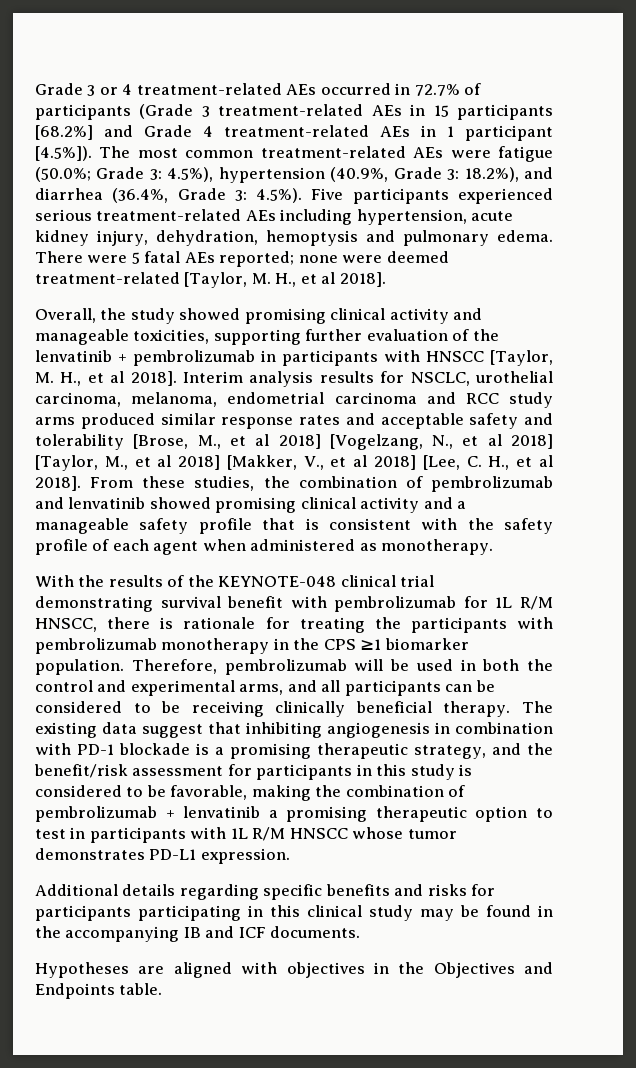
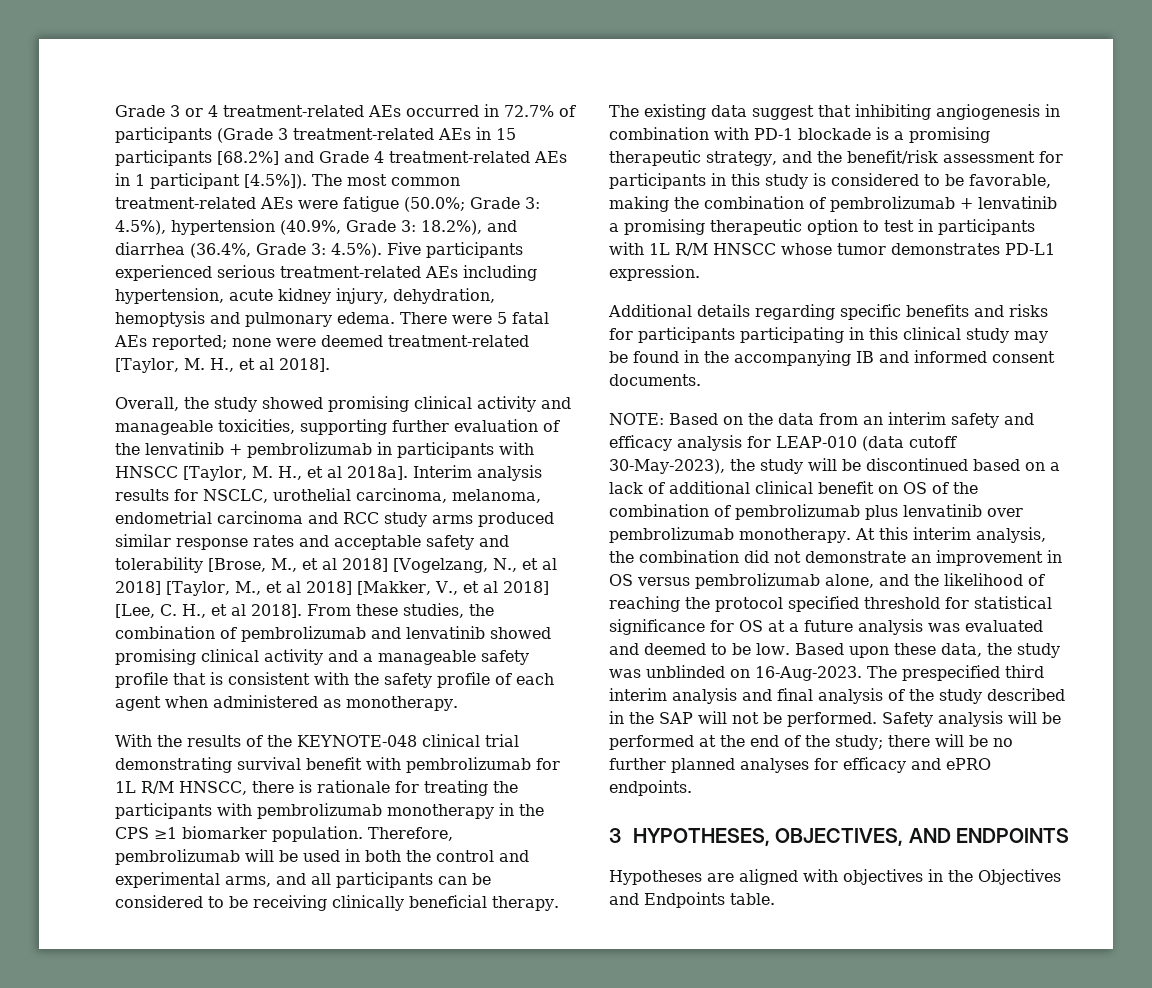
- Overall, the study showed promising clinical activity and manageable toxicities, supporting further evaluation of the lenvatinib + pembrolizumab in participants with HNSCC [Taylor, M. H., et al 2018].
+ Overall, the study showed promising clinical activity and manageable toxicities, supporting further evaluation of the lenvatinib + pembrolizumab in participants with HNSCC [Taylor, M. H., et al 2018a].
- Additional details regarding specific benefits and risks for participants participating in this clinical study may be found in the accompanying IB and ICF documents.
+ Additional details regarding specific benefits and risks for participants participating in this clinical study may be found in the accompanying IB and informed consent documents.
+ NOTE: Based on the data from an interim safety and efficacy analysis for LEAP-010 (data cutoff 30-May-2023), the study will be discontinued based on a lack of additional clinical benefit on OS of the combination of pembrolizumab plus lenvatinib over pembrolizumab monotherapy. At this interim analysis, the combination did not demonstrate an improvement in OS versus pembrolizumab alone, and the likelihood of reaching the protocol specified threshold for statistical significance for OS at a future analysis was evaluated and deemed to be low. Based upon these data, the study was unblinded on 16-Aug-2023. The prespecified third interim analysis and final analysis of the study described in the SAP will not be performed. Safety analysis will be performed at the end of the study; there will be no further planned analyses for efficacy and ePRO endpoints.
+ 3 HYPOTHESES, OBJECTIVES, AND ENDPOINTS

